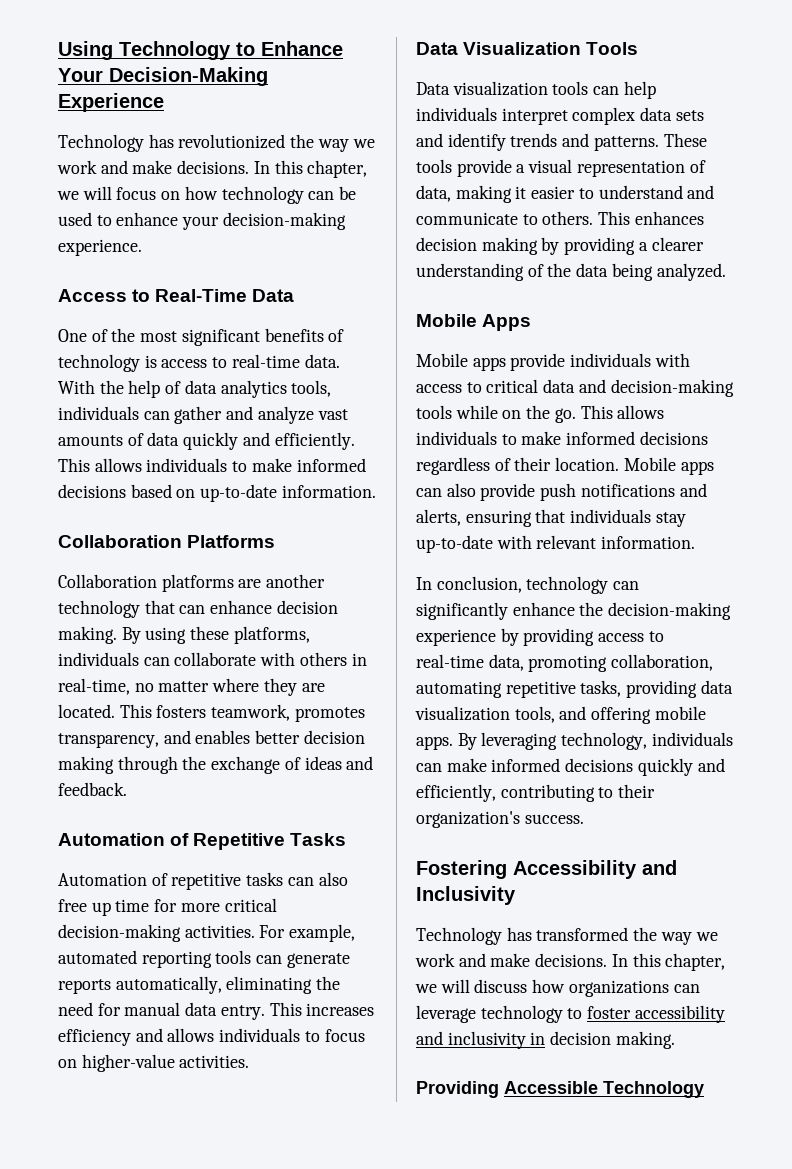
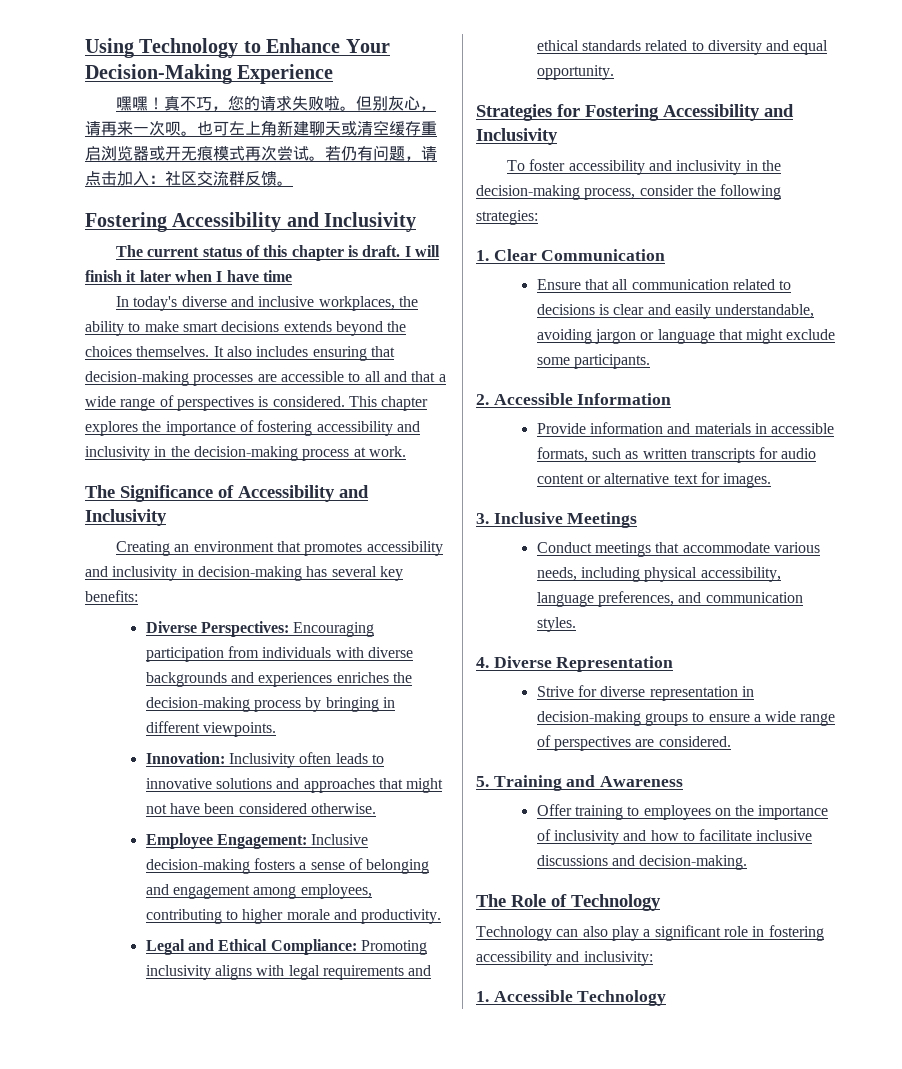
- Technology has revolutionized the way we work and make decisions. In this chapter, we will focus on how technology can be used to enhance your decision-making experience.
- Access to Real-Time Data
- One of the most significant benefits of technology is access to real-time data. With the help of data analytics tools, individuals can gather and analyze vast amounts of data quickly and efficiently. This allows individuals to make informed decisions based on up-to-date information.
- Collaboration Platforms
- Collaboration platforms are another technology that can enhance decision making. By using these platforms, individuals can collaborate with others in real-time, no matter where they are located. This fosters teamwork, promotes transparency, and enables better decision making through the exchange of ideas and feedback.
- Automation of Repetitive Tasks
- Automation of repetitive tasks can also free up time for more critical decision-making activities. For example, automated reporting tools can generate reports automatically, eliminating the need for manual data entry. This increases efficiency and allows individuals to focus on higher-value activities.
- Data Visualization Tools
- Data visualization tools can help individuals interpret complex data sets and identify trends and patterns. These tools provide a visual representation of data, making it easier to understand and communicate to others. This enhances decision making by providing a clearer understanding of the data being analyzed.
- Mobile Apps
- Mobile apps provide individuals with access to critical data and decision-making tools while on the go. This allows individuals to make informed decisions regardless of their location. Mobile apps can also provide push notifications and alerts, ensuring that individuals stay up-to-date with relevant information.
- In conclusion, technology can significantly enhance the decision-making experience by providing access to real-time data, promoting collaboration, automating repetitive tasks, providing data visualization tools, and offering mobile apps. By leveraging technology, individuals can make informed decisions quickly and efficiently, contributing to their organization's success.
+ 嘿嘿！真不巧，您的请求失败啦。但别灰心，请再来一次呗。也可左上角新建聊天或清空缓存重启浏览器或开无痕模式再次尝试。若仍有问题，请点击加入：社区交流群反馈。
  Fostering Accessibility and Inclusivity
- Technology has transformed the way we work and make decisions. In this chapter, we will discuss how organizations can leverage technology to foster accessibility and inclusivity in decision making.
- Providing Accessible Technology
+ The current status of this chapter is draft. I will finish it later when I have time
+ In today's diverse and inclusive workplaces, the ability to make smart decisions extends beyond the choices themselves. It also includes ensuring that decision-making processes are accessible to all and that a wide range of perspectives is considered. This chapter explores the importance of fostering accessibility and inclusivity in the decision-making process at work.
+ The Significance of Accessibility and Inclusivity
+ Creating an environment that promotes accessibility and inclusivity in decision-making has several key benefits:
+ Diverse Perspectives: Encouraging participation from individuals with diverse backgrounds and experiences enriches the decision-making process by bringing in different viewpoints.
+ Innovation: Inclusivity often leads to innovative solutions and approaches that might not have been considered otherwise.
+ Employee Engagement: Inclusive decision-making fosters a sense of belonging and engagement among employees, contributing to higher morale and productivity.
+ Legal and Ethical Compliance: Promoting inclusivity aligns with legal requirements and ethical standards related to diversity and equal opportunity.
+ Strategies for Fostering Accessibility and Inclusivity
+ To foster accessibility and inclusivity in the decision-making process, consider the following strategies:
+ 1. Clear Communication
+ Ensure that all communication related to decisions is clear and easily understandable, avoiding jargon or language that might exclude some participants.
+ 2. Accessible Information
+ Provide information and materials in accessible formats, such as written transcripts for audio content or alternative text for images.
+ 3. Inclusive Meetings
+ Conduct meetings that accommodate various needs, including physical accessibility, language preferences, and communication styles.
+ 4. Diverse Representation
+ Strive for diverse representation in decision-making groups to ensure a wide range of perspectives are considered.
+ 5. Training and Awareness
+ Offer training to employees on the importance of inclusivity and how to facilitate inclusive discussions and decision-making.
+ The Role of Technology
+ Technology can also play a significant role in fostering accessibility and inclusivity:
+ 1. Accessible Technology

